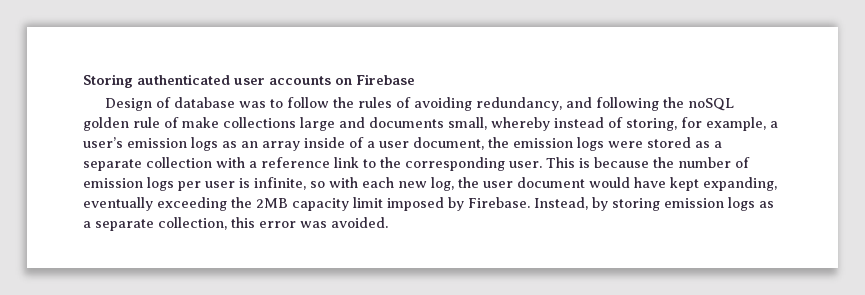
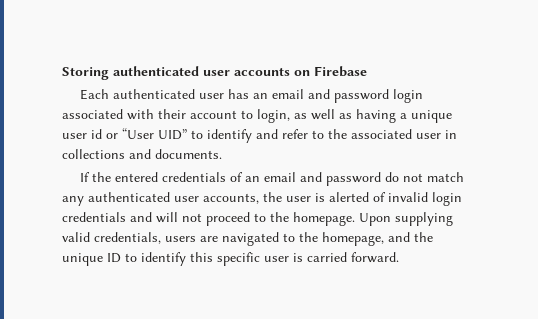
- Design of database was to follow the rules of avoiding redundancy, and following the noSQL golden rule of make collections large and documents small, whereby instead of storing, for example, a user’s emission logs as an array inside of a user document, the emission logs were stored as a separate collection with a reference link to the corresponding user. This is because the number of emission logs per user is infinite, so with each new log, the user document would have kept expanding, eventually exceeding the 2MB capacity limit imposed by Firebase. Instead, by storing emission logs as a separate collection, this error was avoided.
+ Each authenticated user has an email and password login associated with their account to login, as well as having a unique user id or “User UID” to identify and refer to the associated user in collections and documents.
+ If the entered credentials of an email and password do not match any authenticated user accounts, the user is alerted of invalid login credentials and will not proceed to the homepage. Upon supplying valid credentials, users are navigated to the homepage, and the unique ID to identify this specific user is carried forward.

